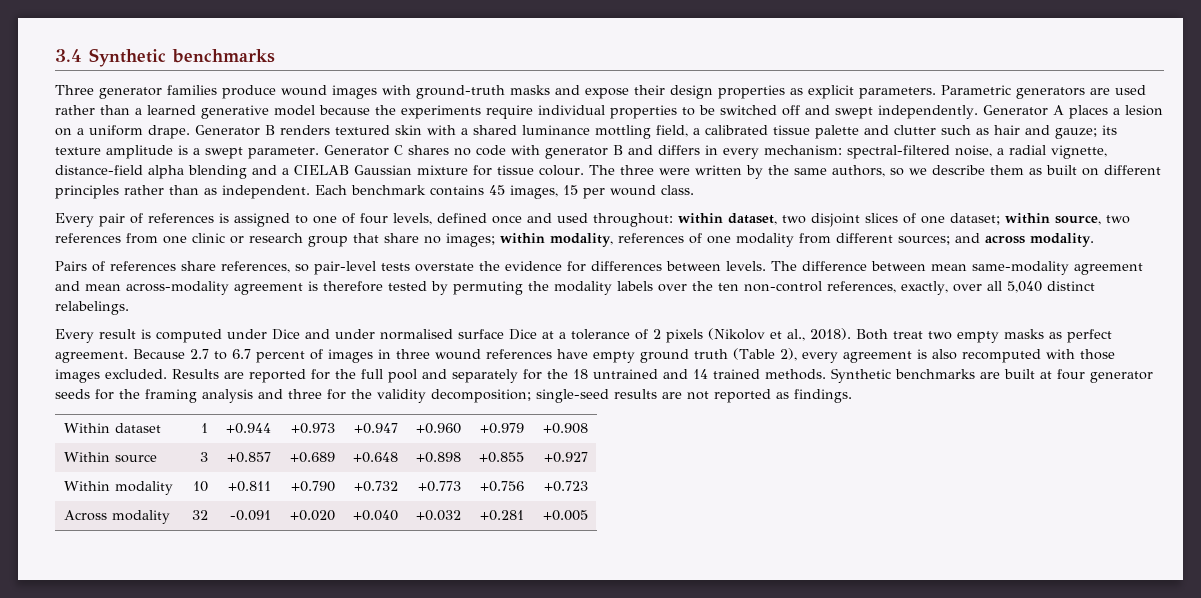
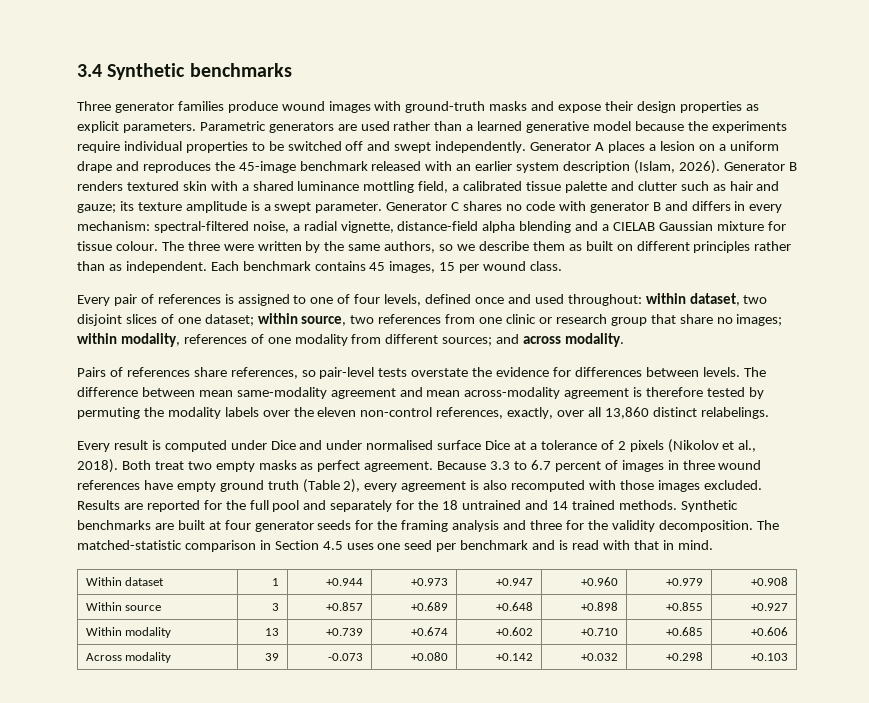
- Generator A places a lesion on a uniform drape.
+ Generator A places a lesion on a uniform drape and reproduces the 45-image benchmark released with an earlier system description (Islam, 2026).
- The difference between mean same-modality agreement and mean across-modality agreement is therefore tested by permuting the modality labels over the ten non-control references, exactly, over all 5,040 distinct relabelings.
+ The difference between mean same-modality agreement and mean across-modality agreement is therefore tested by permuting the modality labels over the eleven non-control references, exactly, over all 13,860 distinct relabelings.
- Because 2.7 to 6.7 percent of images in three wound references have empty ground truth (Table 2), every agreement is also recomputed with those images excluded.
+ Because 3.3 to 6.7 percent of images in three wound references have empty ground truth (Table 2), every agreement is also recomputed with those images excluded.
- Synthetic benchmarks are built at four generator seeds for the framing analysis and three for the validity decomposition; single-seed results are not reported as findings.
+ Synthetic benchmarks are built at four generator seeds for the framing analysis and three for the validity decomposition. The matched-statistic comparison in Section 4.5 uses one seed per benchmark and is read with that in mind.
- Within modality | 10 | +0.811 | +0.790 | +0.732 | +0.773 | +0.756 | +0.723
- Across modality | 32 | -0.091 | +0.020 | +0.040 | +0.032 | +0.281 | +0.005
+ Within modality | 13 | +0.739 | +0.674 | +0.602 | +0.710 | +0.685 | +0.606
+ Across modality | 39 | -0.073 | +0.080 | +0.142 | +0.032 | +0.298 | +0.103

